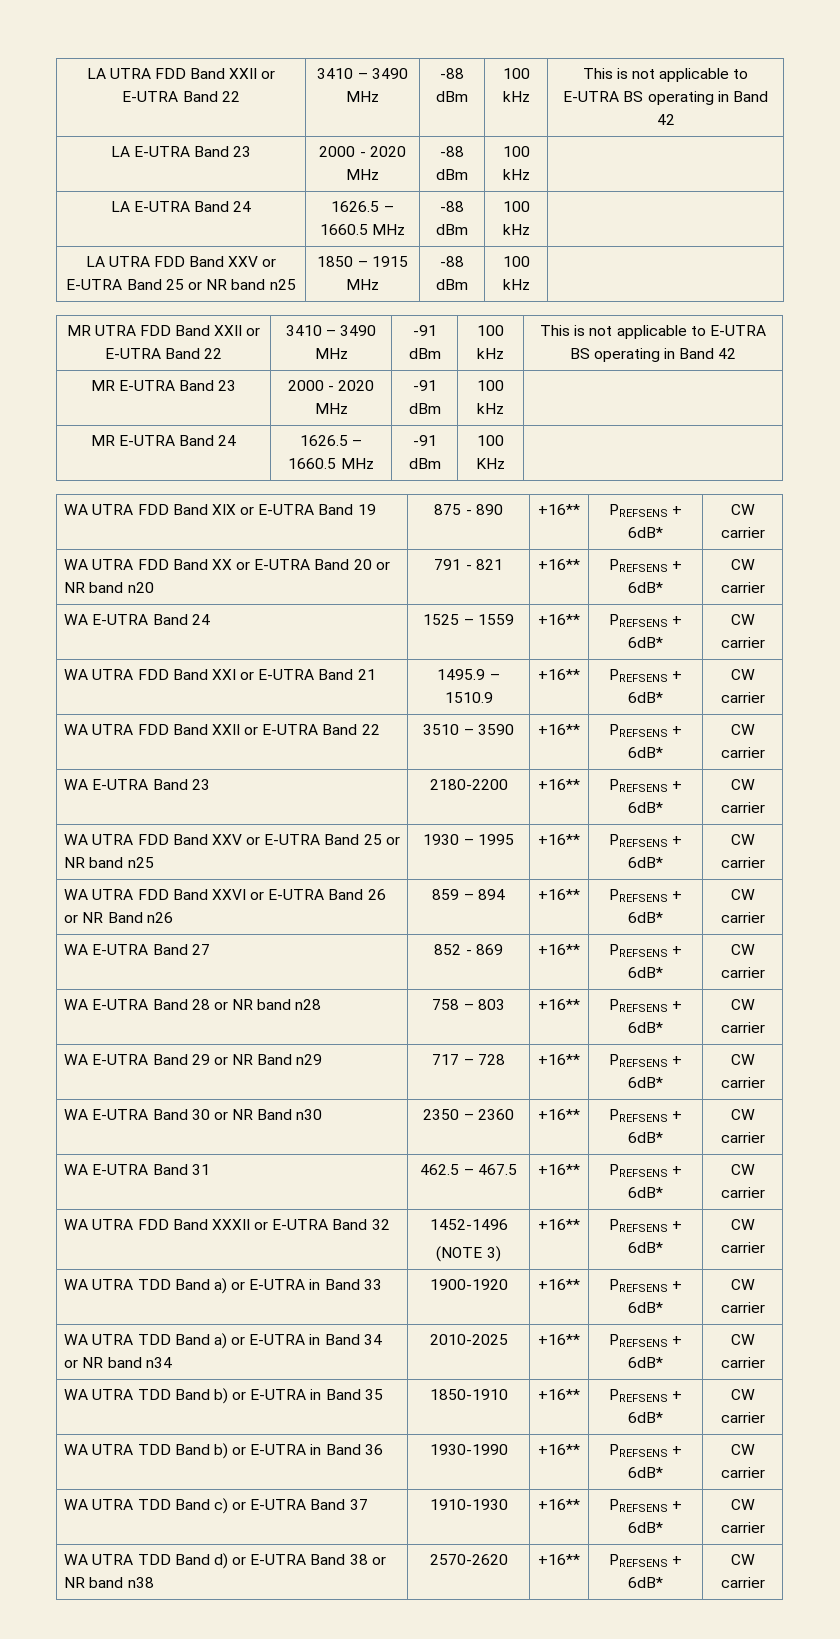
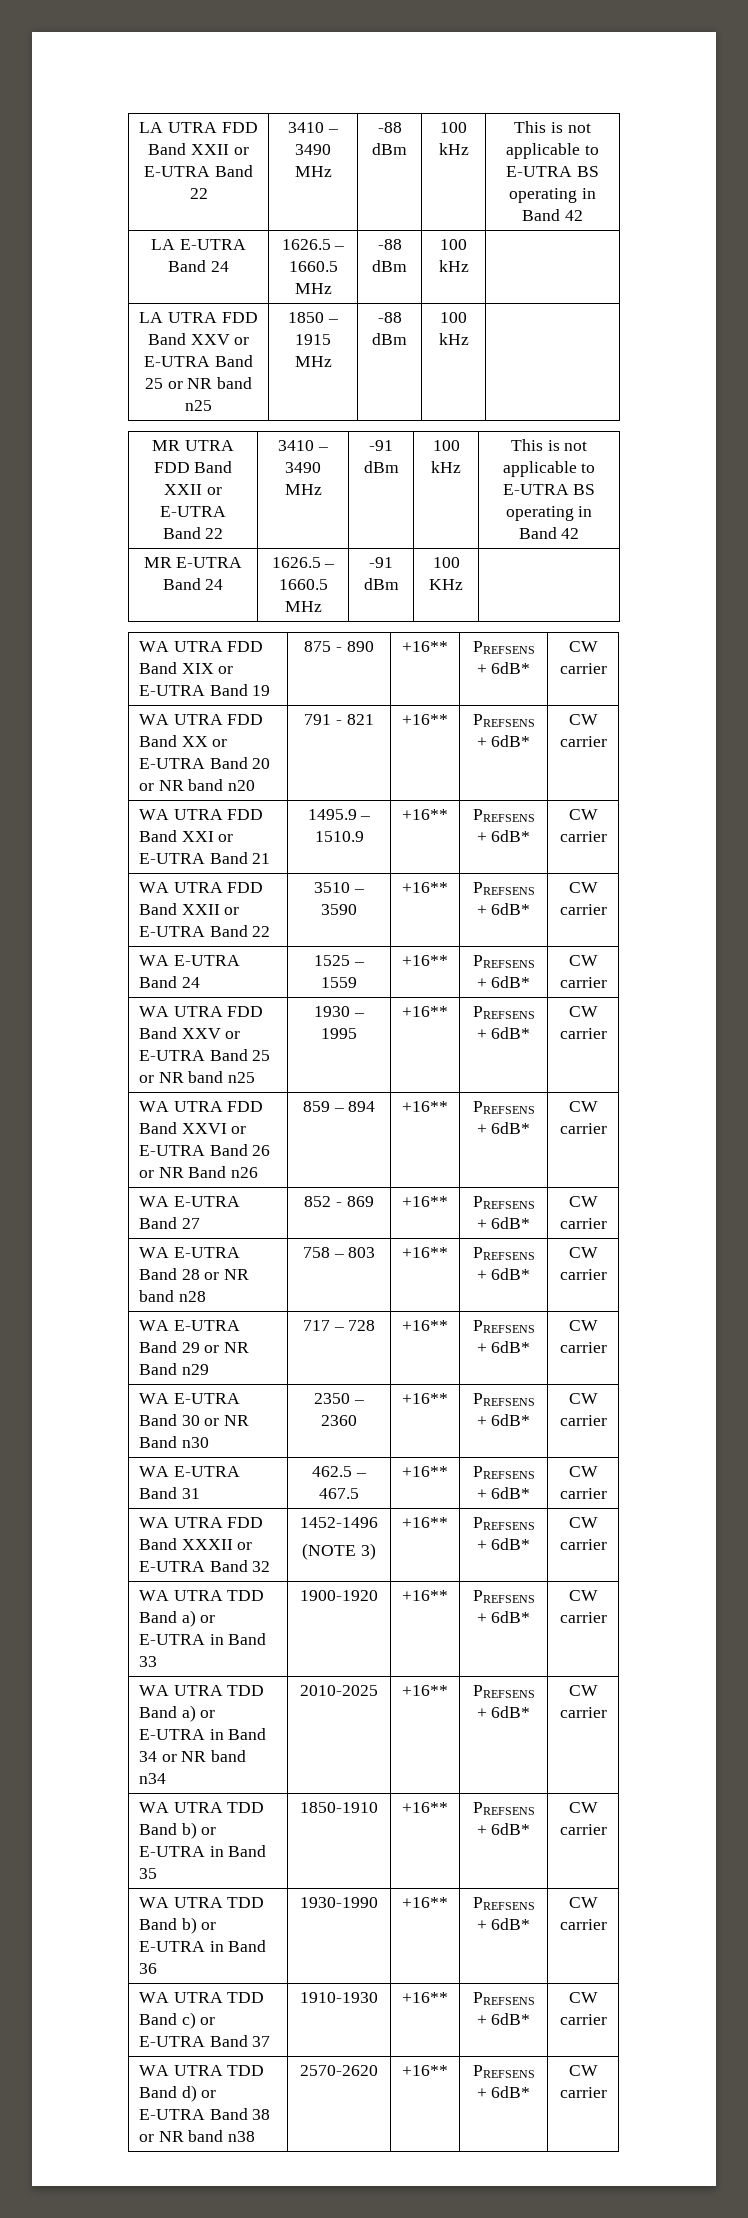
- LA E-UTRA Band 23 | 2000 - 2020 MHz | -88 dBm | 100 kHz |
- MR E-UTRA Band 23 | 2000 - 2020 MHz | -91 dBm | 100 kHz |
- WA E-UTRA Band 24 | 1525 – 1559 | +16** | PREFSENS + 6dB* | CW carrier
- WA E-UTRA Band 23 | 2180-2200 | +16** | PREFSENS + 6dB* | CW carrier
+ WA E-UTRA Band 24 | 1525 – 1559 | +16** | PREFSENS + 6dB* | CW carrier

